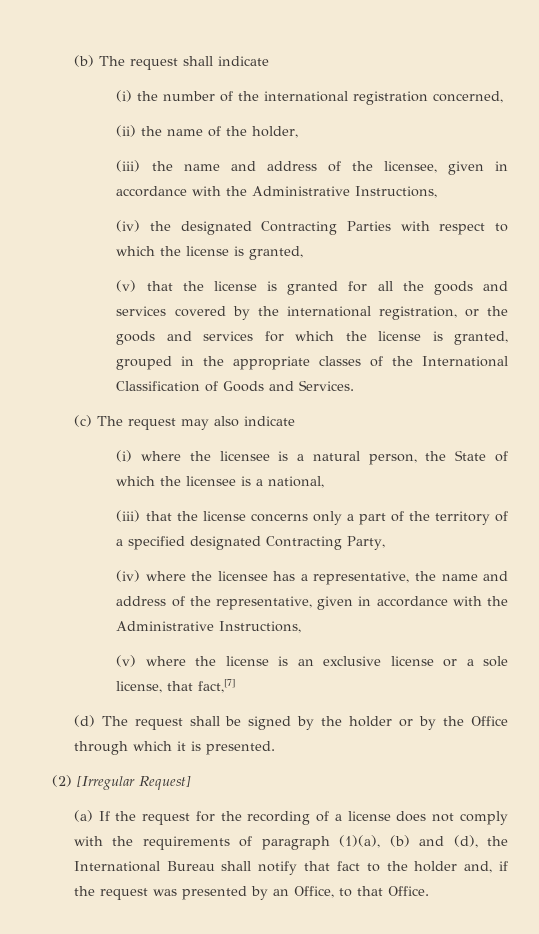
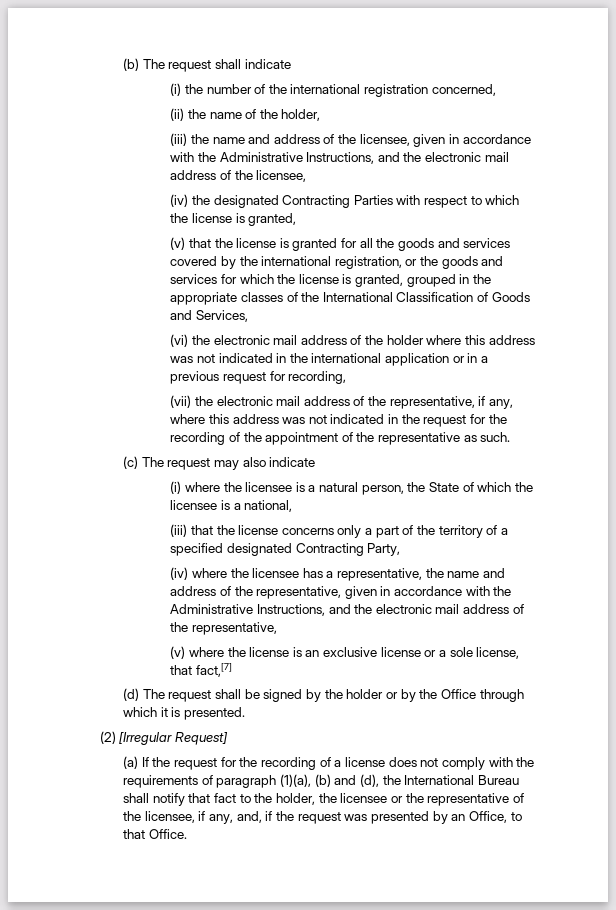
- (iii) the name and address of the licensee, given in accordance with the Administrative Instructions,
+ (iii) the name and address of the licensee, given in accordance with the Administrative Instructions, and the electronic mail address of the licensee,
- (v) that the license is granted for all the goods and services covered by the international registration, or the goods and services for which the license is granted, grouped in the appropriate classes of the International Classification of Goods and Services.
+ (v) that the license is granted for all the goods and services covered by the international registration, or the goods and services for which the license is granted, grouped in the appropriate classes of the International Classification of Goods and Services,
+ (vi) the electronic mail address of the holder where this address was not indicated in the international application or in a previous request for recording,
+ (vii) the electronic mail address of the representative, if any, where this address was not indicated in the request for the recording of the appointment of the representative as such.
- (iv) where the licensee has a representative, the name and address of the representative, given in accordance with the Administrative Instructions,
+ (iv) where the licensee has a representative, the name and address of the representative, given in accordance with the Administrative Instructions, and the electronic mail address of the representative,
- (a) If the request for the recording of a license does not comply with the requirements of paragraph (1)(a), (b) and (d), the International Bureau shall notify that fact to the holder and, if the request was presented by an Office, to that Office.
+ (a) If the request for the recording of a license does not comply with the requirements of paragraph (1)(a), (b) and (d), the International Bureau shall notify that fact to the holder, the licensee or the representative of the licensee, if any, and, if the request was presented by an Office, to that Office.

